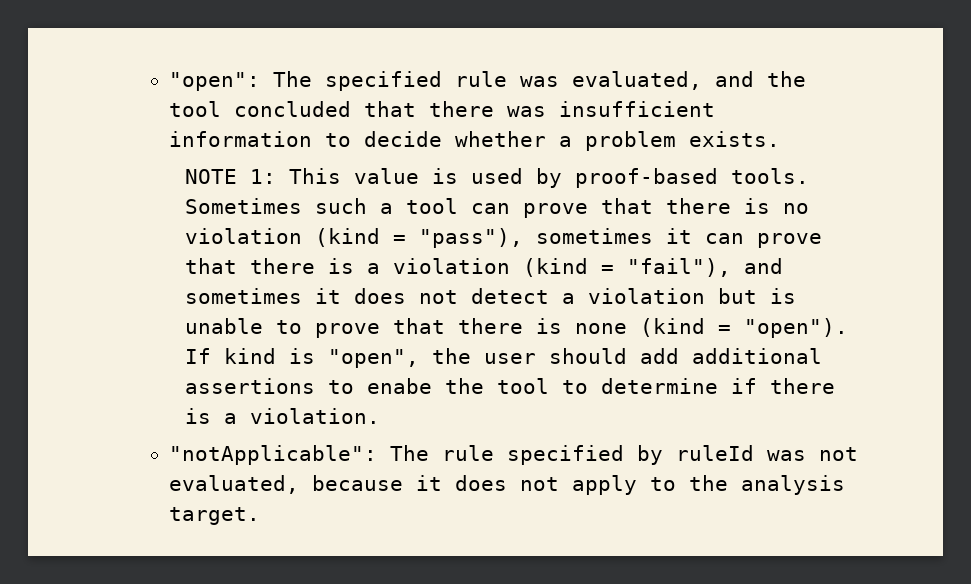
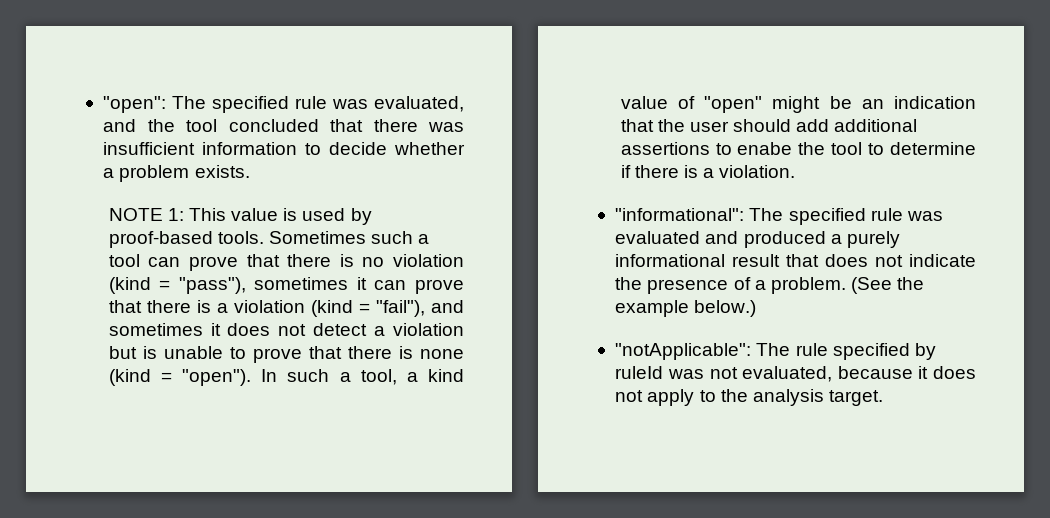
- If kind is "open", the user should add additional assertions to enabe the tool to determine if there is a violation.
+ In such a tool, a kind value of "open" might be an indication that the user should add additional assertions to enabe the tool to determine if there is a violation.
+ "informational": The specified rule was evaluated and produced a purely informational result that does not indicate the presence of a problem. (See the example below.)

